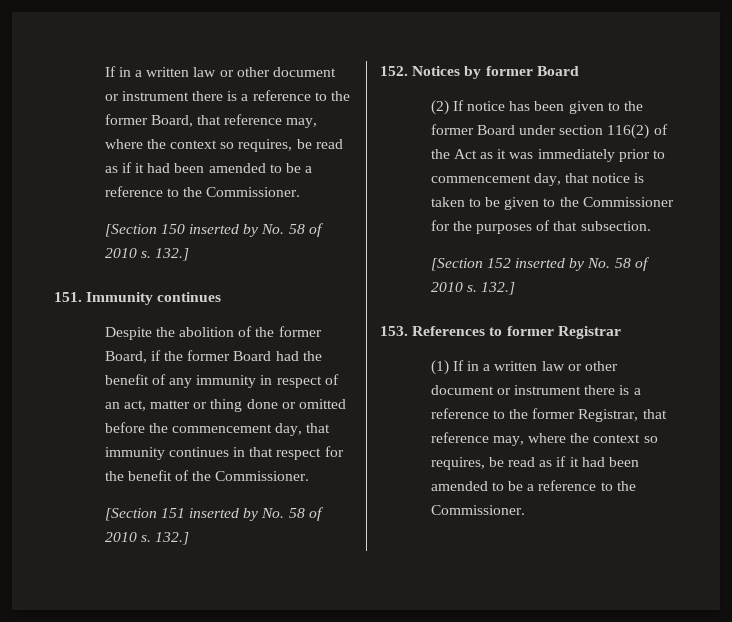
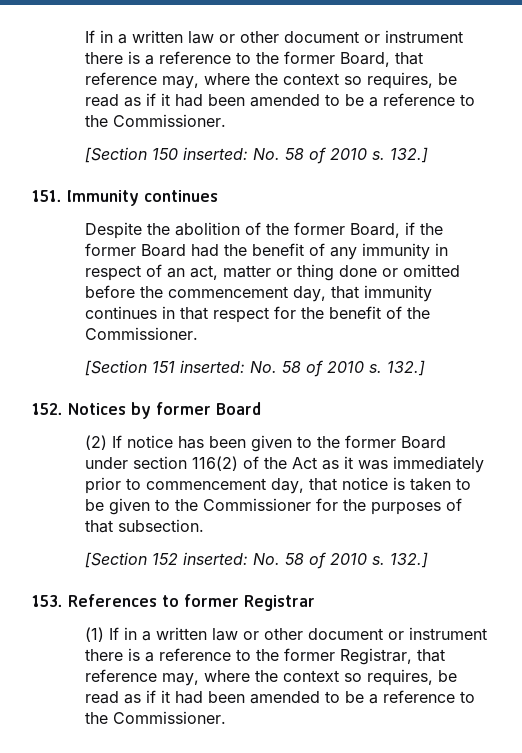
- [Section 150 inserted by No. 58 of 2010 s.
+ [Section 150 inserted: No. 58 of 2010 s.
- [Section 151 inserted by No. 58 of 2010 s.
+ [Section 151 inserted: No. 58 of 2010 s.
- [Section 152 inserted by No. 58 of 2010 s.
+ [Section 152 inserted: No. 58 of 2010 s.

